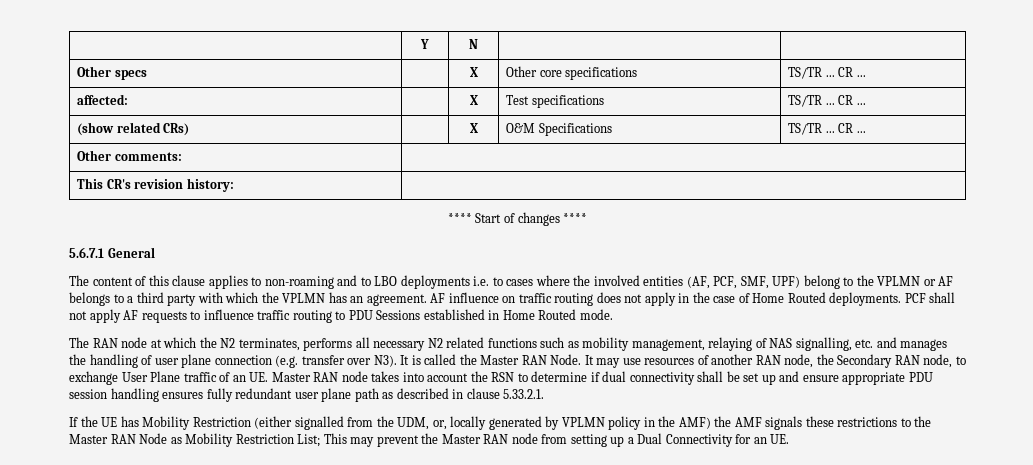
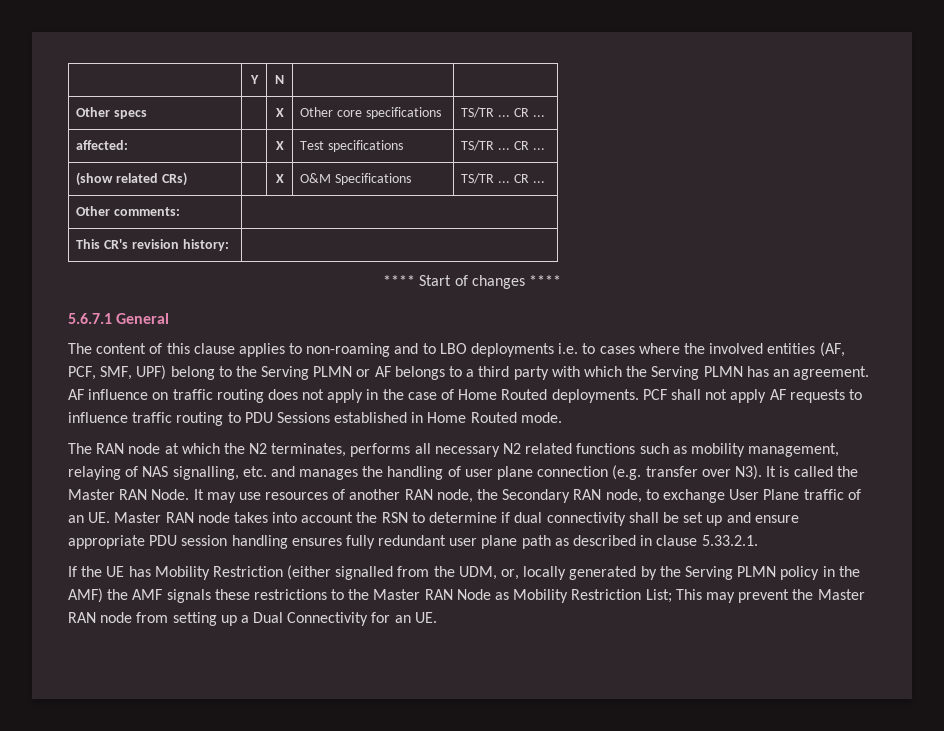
- The content of this clause applies to non-roaming and to LBO deployments i.e. to cases where the involved entities (AF, PCF, SMF, UPF) belong to the VPLMN or AF belongs to a third party with which the VPLMN has an agreement.
+ The content of this clause applies to non-roaming and to LBO deployments i.e. to cases where the involved entities (AF, PCF, SMF, UPF) belong to the Serving PLMN or AF belongs to a third party with which the Serving PLMN has an agreement.
- If the UE has Mobility Restriction (either signalled from the UDM, or, locally generated by VPLMN policy in the AMF) the AMF signals these restrictions to the Master RAN Node as Mobility Restriction List; This may prevent the Master RAN node from setting up a Dual Connectivity for an UE.
+ If the UE has Mobility Restriction (either signalled from the UDM, or, locally generated by the Serving PLMN policy in the AMF) the AMF signals these restrictions to the Master RAN Node as Mobility Restriction List; This may prevent the Master RAN node from setting up a Dual Connectivity for an UE.

